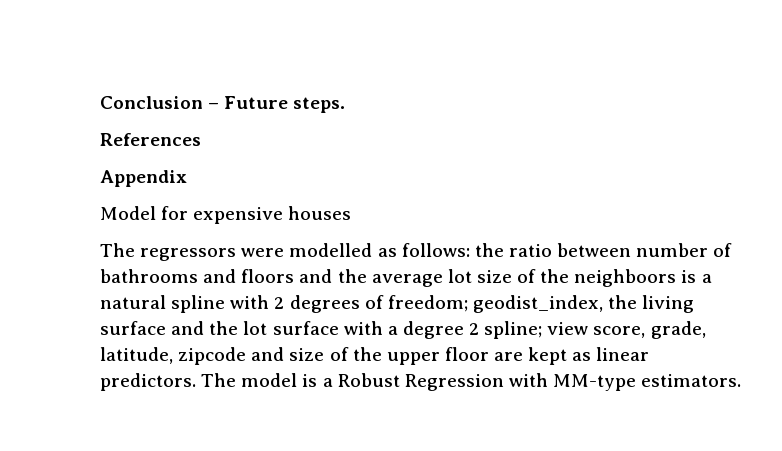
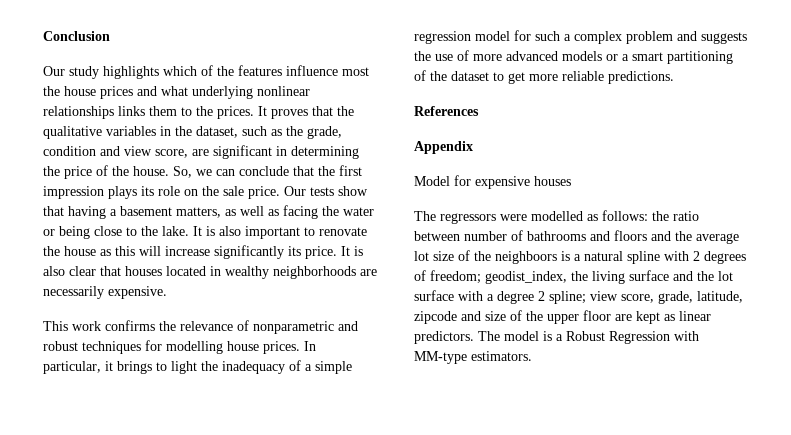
- Conclusion – Future steps.
+ Conclusion
+ Our study highlights which of the features influence most the house prices and what underlying nonlinear relationships links them to the prices. It proves that the qualitative variables in the dataset, such as the grade, condition and view score, are significant in determining the price of the house. So, we can conclude that the first impression plays its role on the sale price. Our tests show that having a basement matters, as well as facing the water or being close to the lake. It is also important to renovate the house as this will increase significantly its price. It is also clear that houses located in wealthy neighborhoods are necessarily expensive.
+ This work confirms the relevance of nonparametric and robust techniques for modelling house prices. In particular, it brings to light the inadequacy of a simple regression model for such a complex problem and suggests the use of more advanced models or a smart partitioning of the dataset to get more reliable predictions.

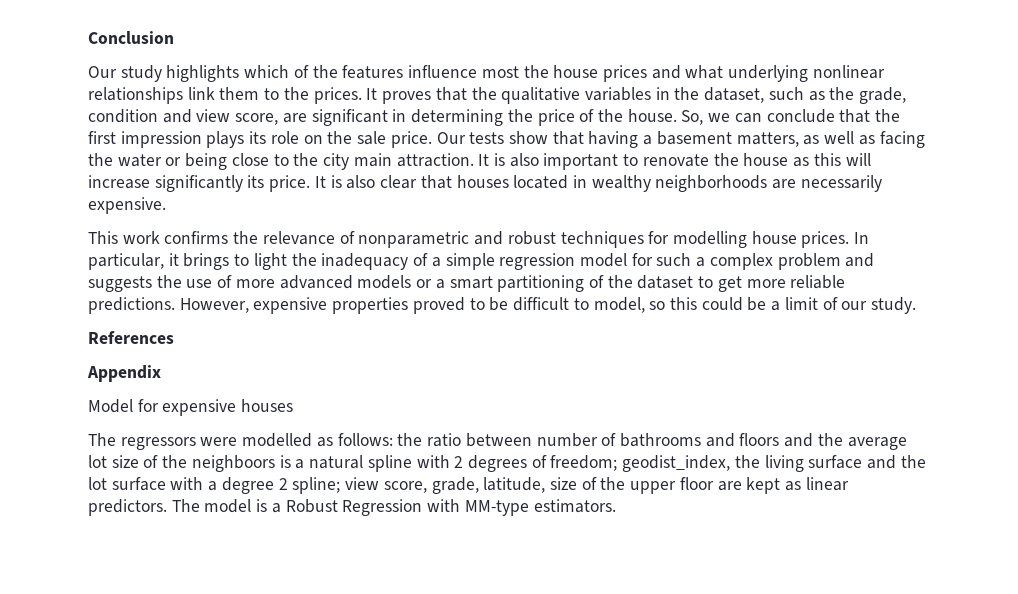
- Our study highlights which of the features influence most the house prices and what underlying nonlinear relationships links them to the prices.
+ Our study highlights which of the features influence most the house prices and what underlying nonlinear relationships link them to the prices.
- Our tests show that having a basement matters, as well as facing the water or being close to the lake.
+ Our tests show that having a basement matters, as well as facing the water or being close to the city main attraction.
+ However, expensive properties proved to be difficult to model, so this could be a limit of our study.
- The regressors were modelled as follows: the ratio between number of bathrooms and floors and the average lot size of the neighboors is a natural spline with 2 degrees of freedom; geodist_index, the living surface and the lot surface with a degree 2 spline; view score, grade, latitude, zipcode and size of the upper floor are kept as linear predictors.
+ The regressors were modelled as follows: the ratio between number of bathrooms and floors and the average lot size of the neighboors is a natural spline with 2 degrees of freedom; geodist_index, the living surface and the lot surface with a degree 2 spline; view score, grade, latitude, size of the upper floor are kept as linear predictors.

